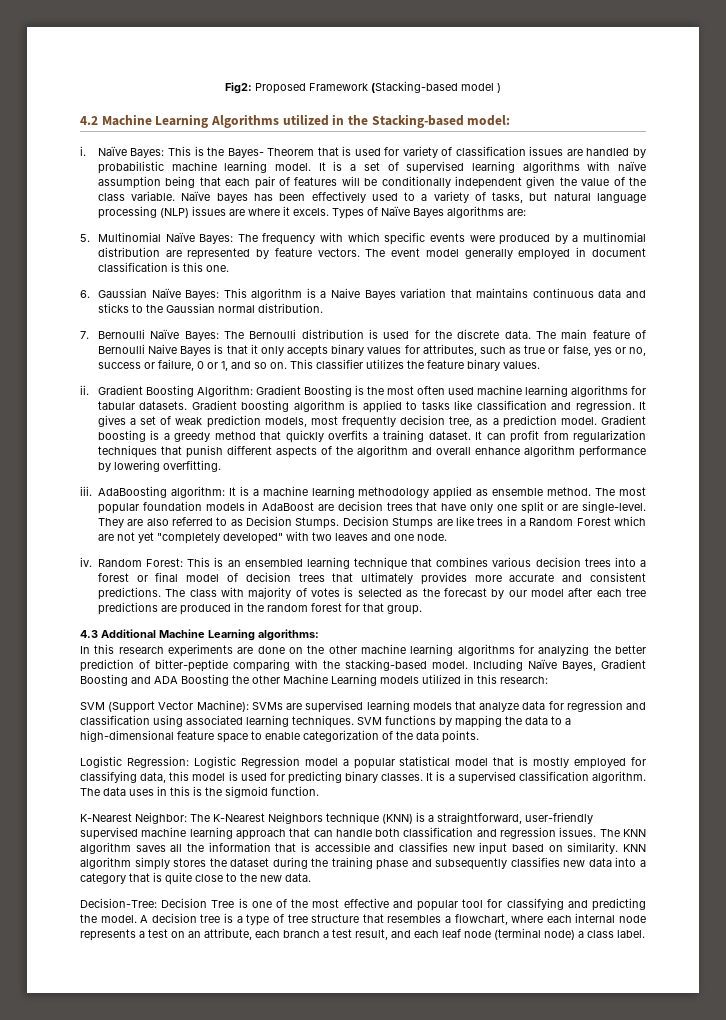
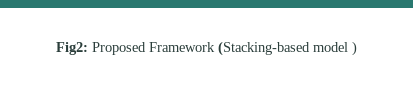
- 4.2 Machine Learning Algorithms utilized in the Stacking-based model:
- i. Naïve Bayes: This is the Bayes- Theorem that is used for variety of classification issues are handled by probabilistic machine learning model. It is a set of supervised learning algorithms with naïve assumption being that each pair of features will be conditionally independent given the value of the class variable. Naïve bayes has been effectively used to a variety of tasks, but natural language processing (NLP) issues are where it excels. Types of Naïve Bayes algorithms are:
- 5. Multinomial Naïve Bayes: The frequency with which specific events were produced by a multinomial distribution are represented by feature vectors. The event model generally employed in document classification is this one.
- 6. Gaussian Naïve Bayes: This algorithm is a Naive Bayes variation that maintains continuous data and sticks to the Gaussian normal distribution.
- 7. Bernoulli Naïve Bayes: The Bernoulli distribution is used for the discrete data. The main feature of Bernoulli Naive Bayes is that it only accepts binary values for attributes, such as true or false, yes or no, success or failure, 0 or 1, and so on. This classifier utilizes the feature binary values.
- ii. Gradient Boosting Algorithm: Gradient Boosting is the most often used machine learning algorithms for tabular datasets. Gradient boosting algorithm is applied to tasks like classification and regression. It gives a set of weak prediction models, most frequently decision tree, as a prediction model. Gradient boosting is a greedy method that quickly overfits a training dataset. It can profit from regularization techniques that punish different aspects of the algorithm and overall enhance algorithm performance by lowering overfitting.
- iii. AdaBoosting algorithm: It is a machine learning methodology applied as ensemble method. The most popular foundation models in AdaBoost are decision trees that have only one split or are single-level. They are also referred to as Decision Stumps. Decision Stumps are like trees in a Random Forest which are not yet "completely developed" with two leaves and one node.
- iv. Random Forest: This is an ensembled learning technique that combines various decision trees into a forest or final model of decision trees that ultimately provides more accurate and consistent predictions. The class with majority of votes is selected as the forecast by our model after each tree predictions are produced in the random forest for that group.
- 4.3 Additional Machine Learning algorithms:
- In this research experiments are done on the other machine learning algorithms for analyzing the better prediction of bitter-peptide comparing with the stacking-based model. Including Naïve Bayes, Gradient Boosting and ADA Boosting the other Machine Learning models utilized in this research:
- SVM (Support Vector Machine): SVMs are supervised learning models that analyze data for regression and classification using associated learning techniques. SVM functions by mapping the data to a high-dimensional feature space to enable categorization of the data points.
- Logistic Regression: Logistic Regression model a popular statistical model that is mostly employed for classifying data, this model is used for predicting binary classes. It is a supervised classification algorithm. The data uses in this is the sigmoid function.
- K-Nearest Neighbor: The K-Nearest Neighbors technique (KNN) is a straightforward, user-friendly supervised machine learning approach that can handle both classification and regression issues. The KNN algorithm saves all the information that is accessible and classifies new input based on similarity. KNN algorithm simply stores the dataset during the training phase and subsequently classifies new data into a category that is quite close to the new data.
- Decision-Tree: Decision Tree is one of the most effective and popular tool for classifying and predicting the model. A decision tree is a type of tree structure that resembles a flowchart, where each internal node represents a test on an attribute, each branch a test result, and each leaf node (terminal node) a class label.

